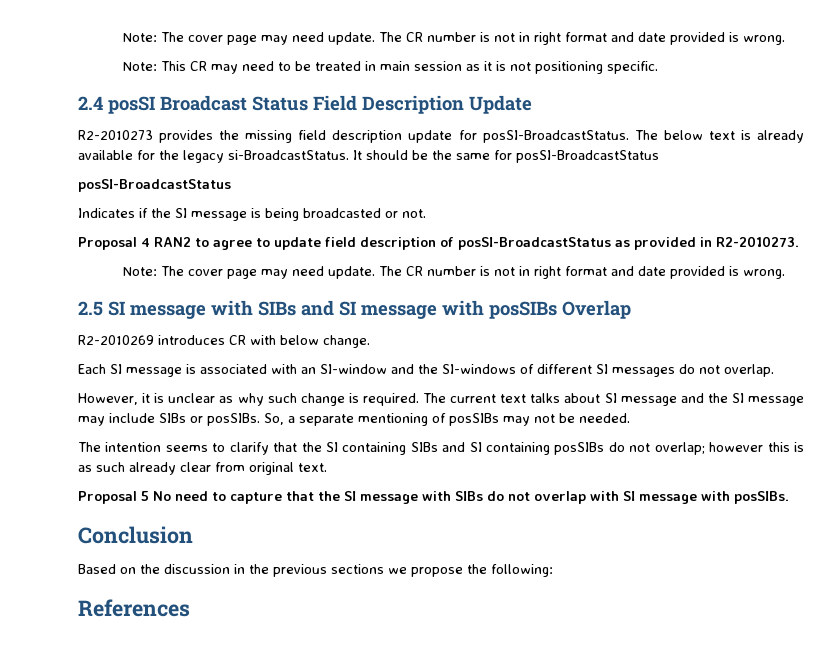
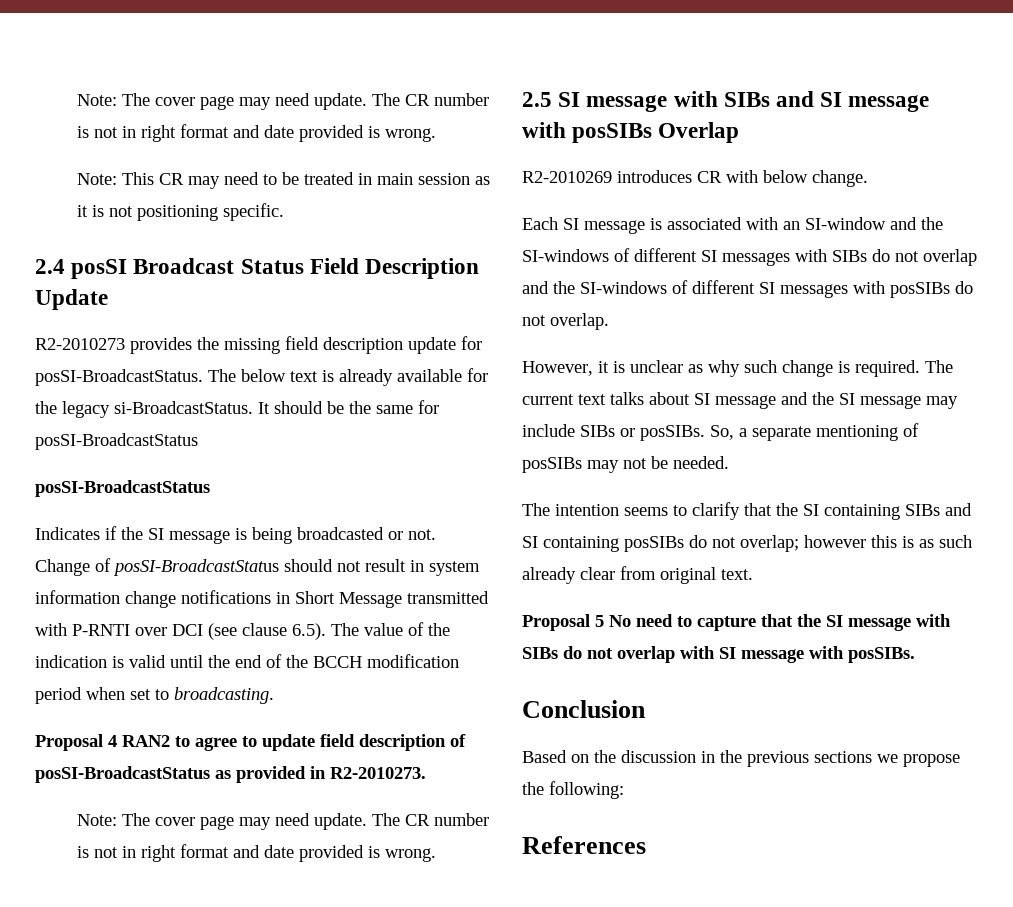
+ Change of posSI-BroadcastStatus should not result in system information change notifications in Short Message transmitted with P-RNTI over DCI (see clause 6.5). The value of the indication is valid until the end of the BCCH modification period when set to broadcasting.
- Each SI message is associated with an SI-window and the SI-windows of different SI messages do not overlap.
+ Each SI message is associated with an SI-window and the SI-windows of different SI messages with SIBs do not overlap and the SI-windows of different SI messages with posSIBs do not overlap.

